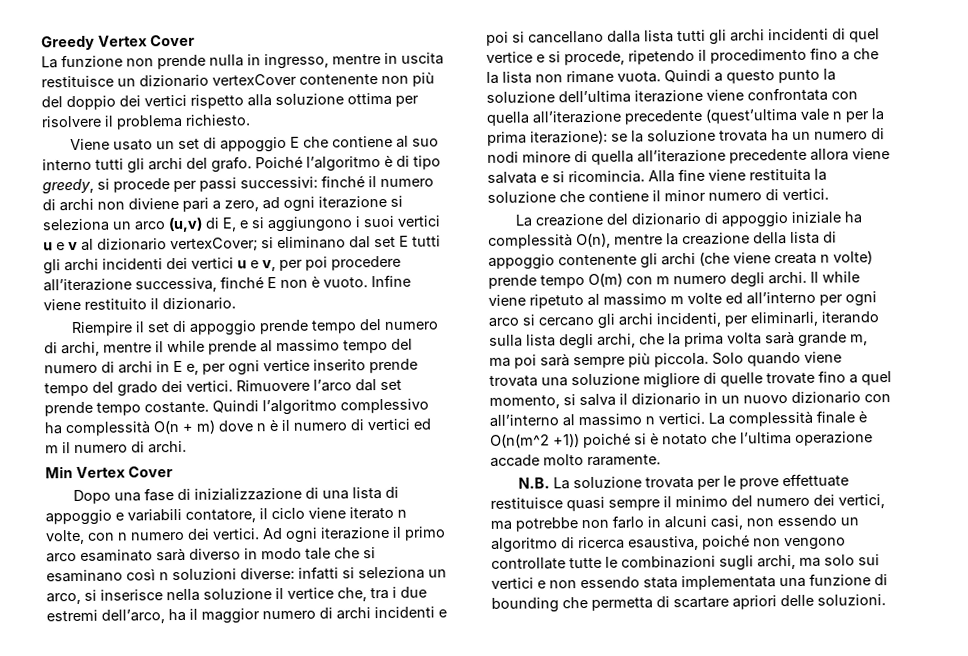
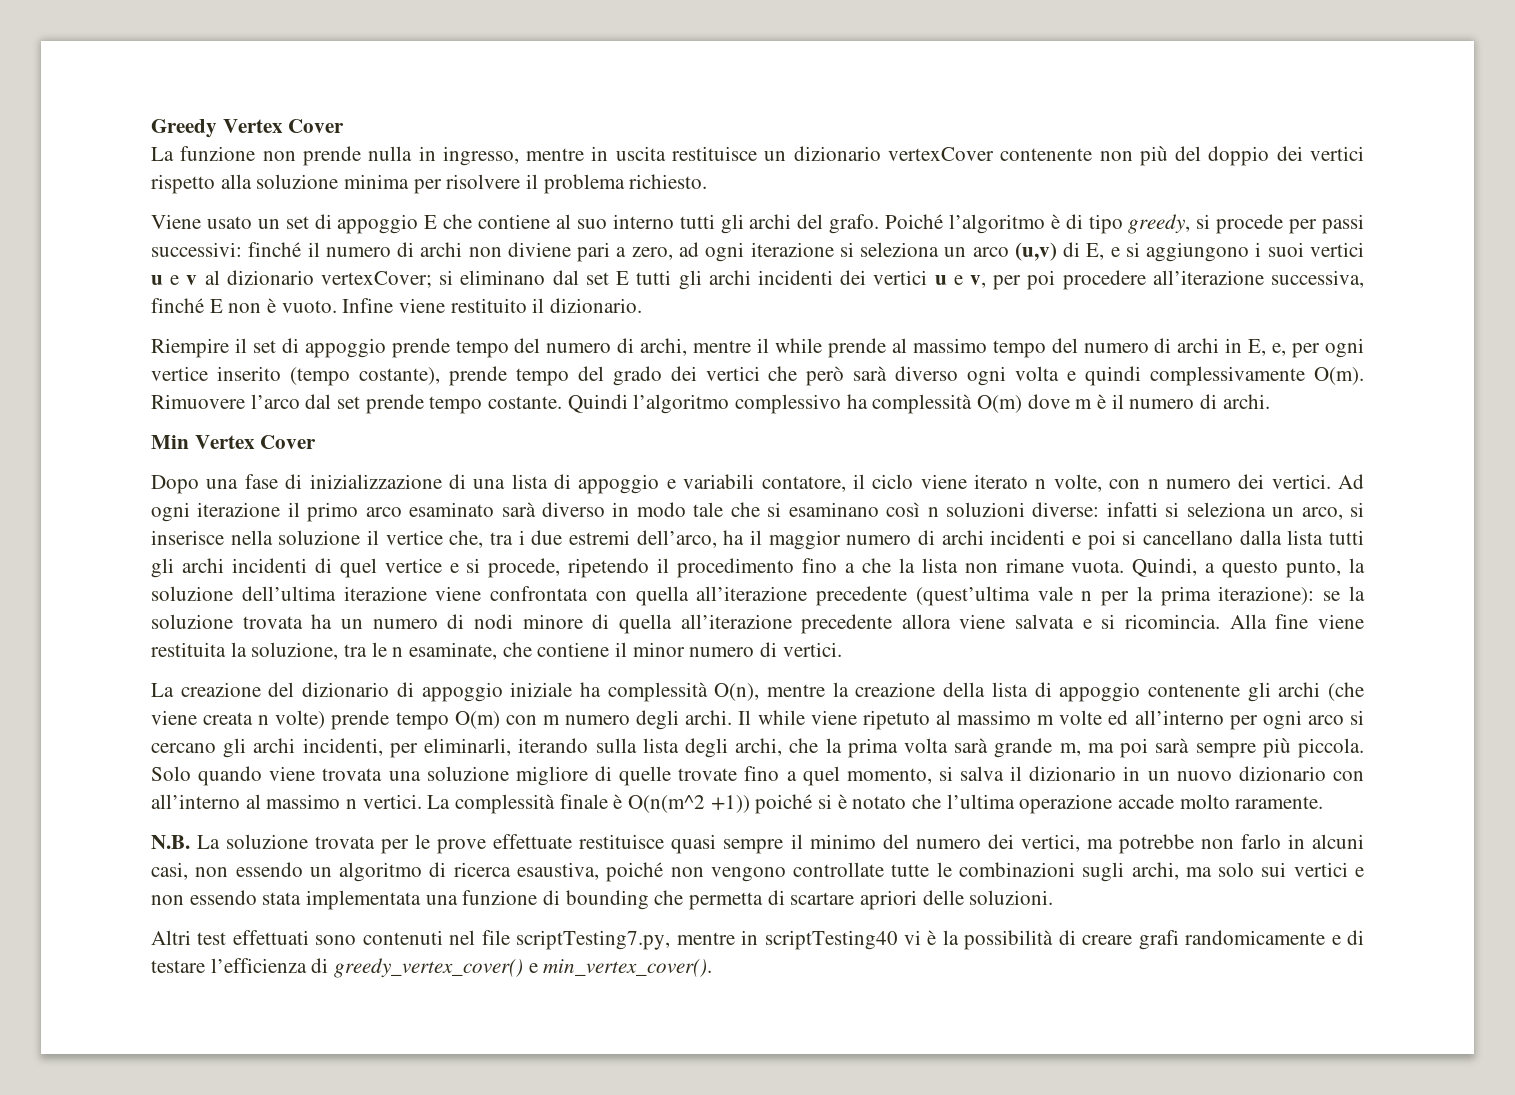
- La funzione non prende nulla in ingresso, mentre in uscita restituisce un dizionario vertexCover contenente non più del doppio dei vertici rispetto alla soluzione ottima per risolvere il problema richiesto.
+ La funzione non prende nulla in ingresso, mentre in uscita restituisce un dizionario vertexCover contenente non più del doppio dei vertici rispetto alla soluzione minima per risolvere il problema richiesto.
- Riempire il set di appoggio prende tempo del numero di archi, mentre il while prende al massimo tempo del numero di archi in E e, per ogni vertice inserito prende tempo del grado dei vertici.
+ Riempire il set di appoggio prende tempo del numero di archi, mentre il while prende al massimo tempo del numero di archi in E, e, per ogni vertice inserito (tempo costante), prende tempo del grado dei vertici che però sarà diverso ogni volta e quindi complessivamente O(m).
- Quindi l’algoritmo complessivo ha complessità O(n + m) dove n è il numero di vertici ed m il numero di archi.
+ Quindi l’algoritmo complessivo ha complessità O(m) dove m è il numero di archi.
- Quindi a questo punto la soluzione dell’ultima iterazione viene confrontata con quella all’iterazione precedente (quest’ultima vale n per la prima iterazione): se la soluzione trovata ha un numero di nodi minore di quella all’iterazione precedente allora viene salvata e si ricomincia.
+ Quindi, a questo punto, la soluzione dell’ultima iterazione viene confrontata con quella all’iterazione precedente (quest’ultima vale n per la prima iterazione): se la soluzione trovata ha un numero di nodi minore di quella all’iterazione precedente allora viene salvata e si ricomincia.
- Alla fine viene restituita la soluzione che contiene il minor numero di vertici.
+ Alla fine viene restituita la soluzione, tra le n esaminate, che contiene il minor numero di vertici.
+ Altri test effettuati sono contenuti nel file scriptTesting7.py, mentre in scriptTesting40 vi è la possibilità di creare grafi randomicamente e di testare l’efficienza di greedy_vertex_cover() e min_vertex_cover().

